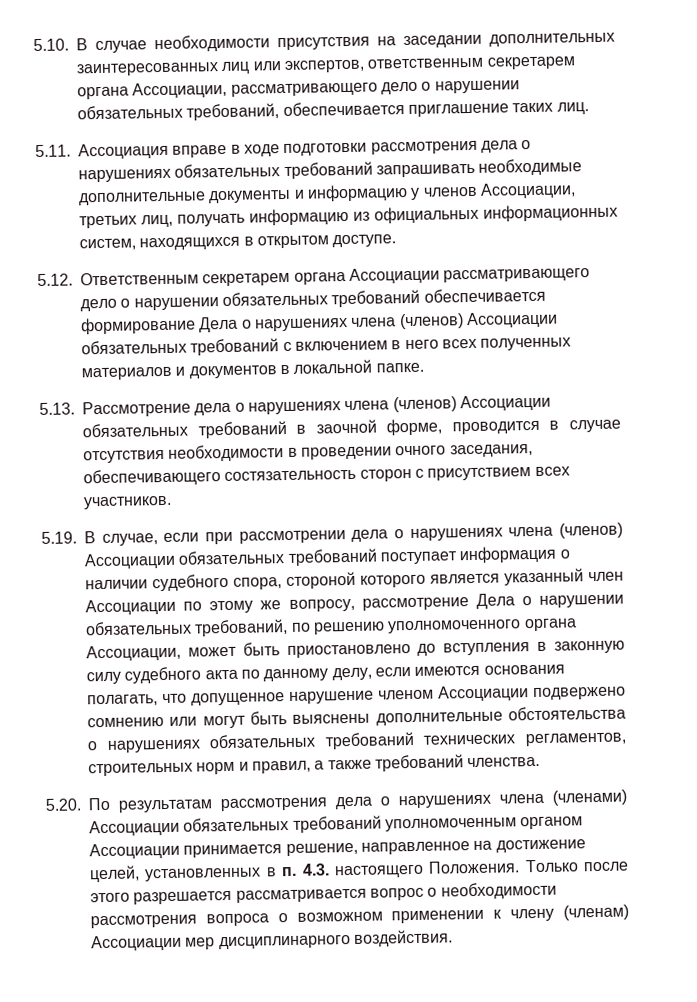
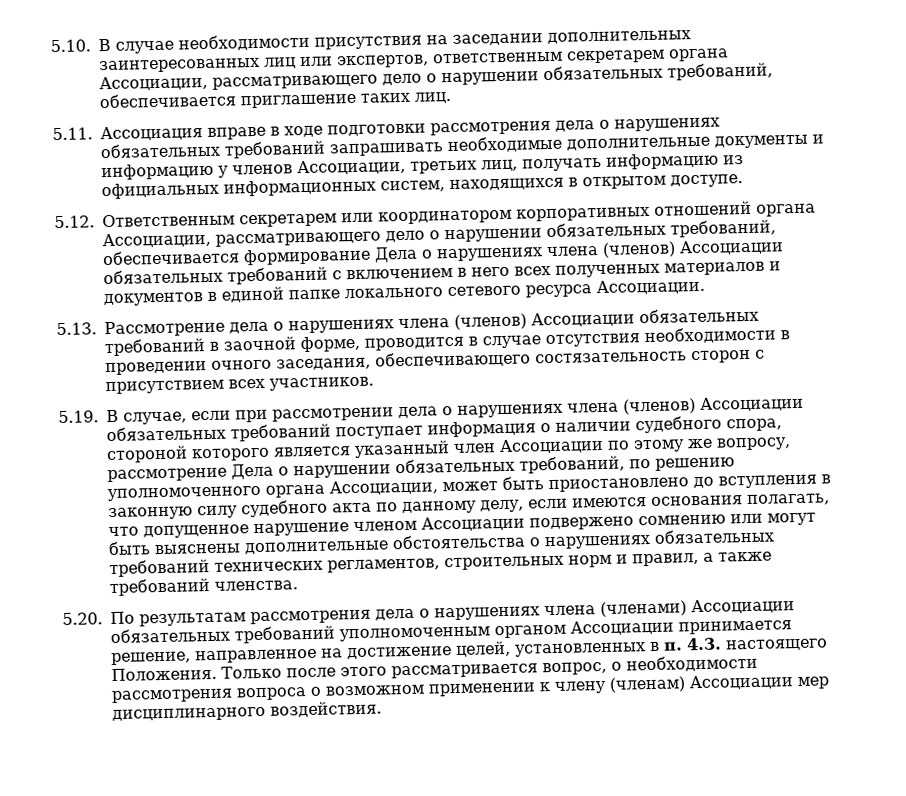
- 5.12. Ответственным секретарем органа Ассоциации рассматривающего дело о нарушении обязательных требований обеспечивается формирование Дела о нарушениях члена (членов) Ассоциации обязательных требований с включением в него всех полученных материалов и документов в локальной папке.
+ 5.12. Ответственным секретарем или координатором корпоративных отношений органа Ассоциации, рассматривающего дело о нарушении обязательных требований, обеспечивается формирование Дела о нарушениях члена (членов) Ассоциации обязательных требований с включением в него всех полученных материалов и документов в единой папке локального сетевого ресурса Ассоциации.
- Только после этого разрешается рассматривается вопрос о необходимости рассмотрения вопроса о возможном применении к члену (членам) Ассоциации мер дисциплинарного воздействия.
+ Только после этого рассматривается вопрос, о необходимости рассмотрения вопроса о возможном применении к члену (членам) Ассоциации мер дисциплинарного воздействия.

